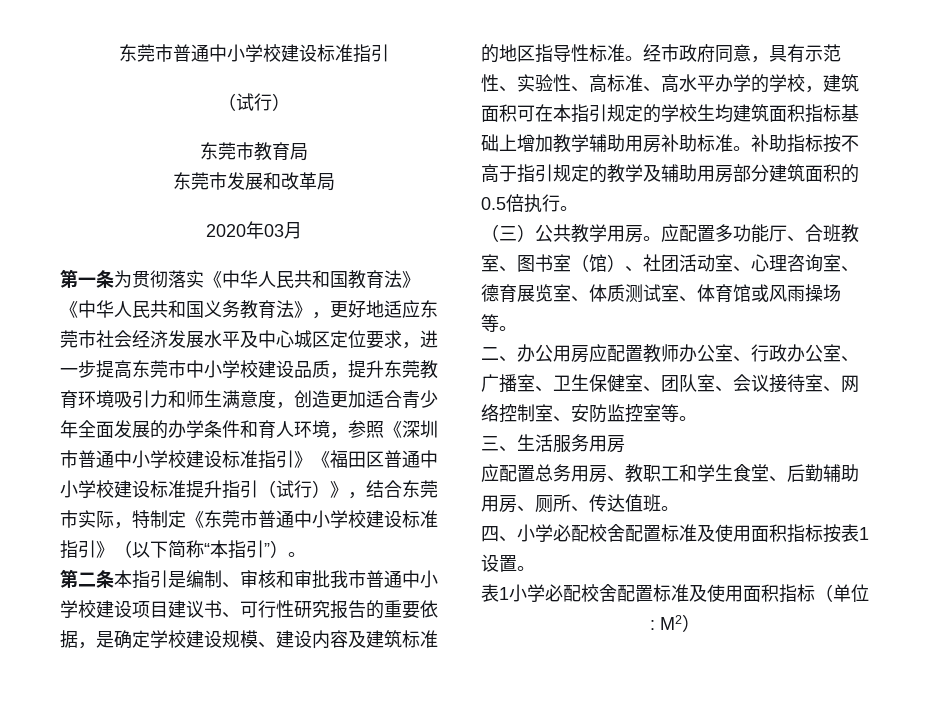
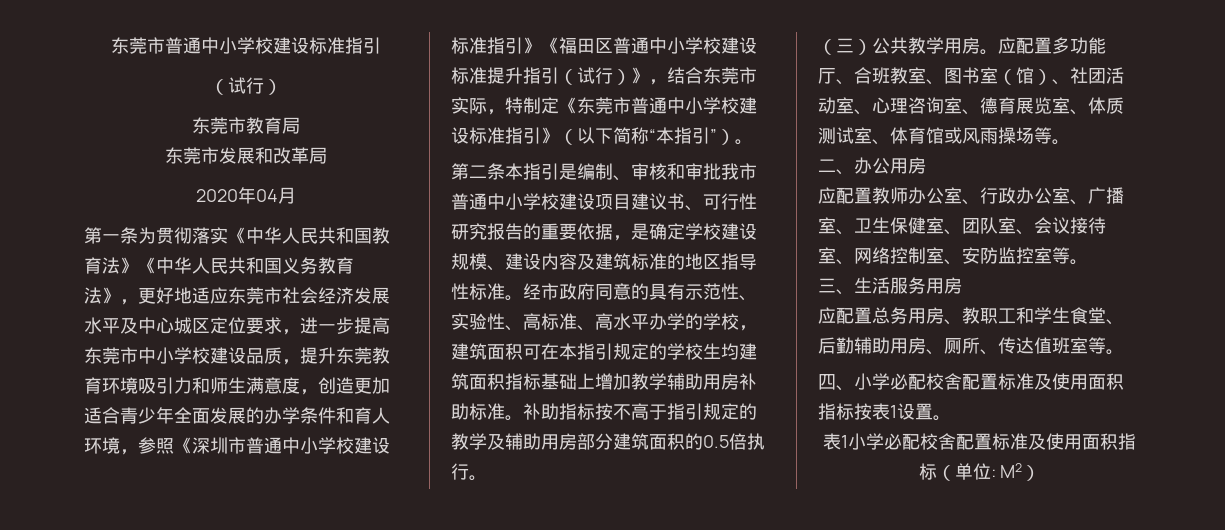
- 2020年03月
+ 2020年04月
- 经市政府同意，具有示范性、实验性、高标准、高水平办学的学校，建筑面积可在本指引规定的学校生均建筑面积指标基础上增加教学辅助用房补助标准。
+ 经市政府同意的具有示范性、实验性、高标准、高水平办学的学校，建筑面积可在本指引规定的学校生均建筑面积指标基础上增加教学辅助用房补助标准。
- 二、办公用房应配置教师办公室、行政办公室、广播室、卫生保健室、团队室、会议接待室、网络控制室、安防监控室等。
+ 二、办公用房
+ 应配置教师办公室、行政办公室、广播室、卫生保健室、团队室、会议接待室、网络控制室、安防监控室等。
- 应配置总务用房、教职工和学生食堂、后勤辅助用房、厕所、传达值班。
+ 应配置总务用房、教职工和学生食堂、后勤辅助用房、厕所、传达值班室等。

